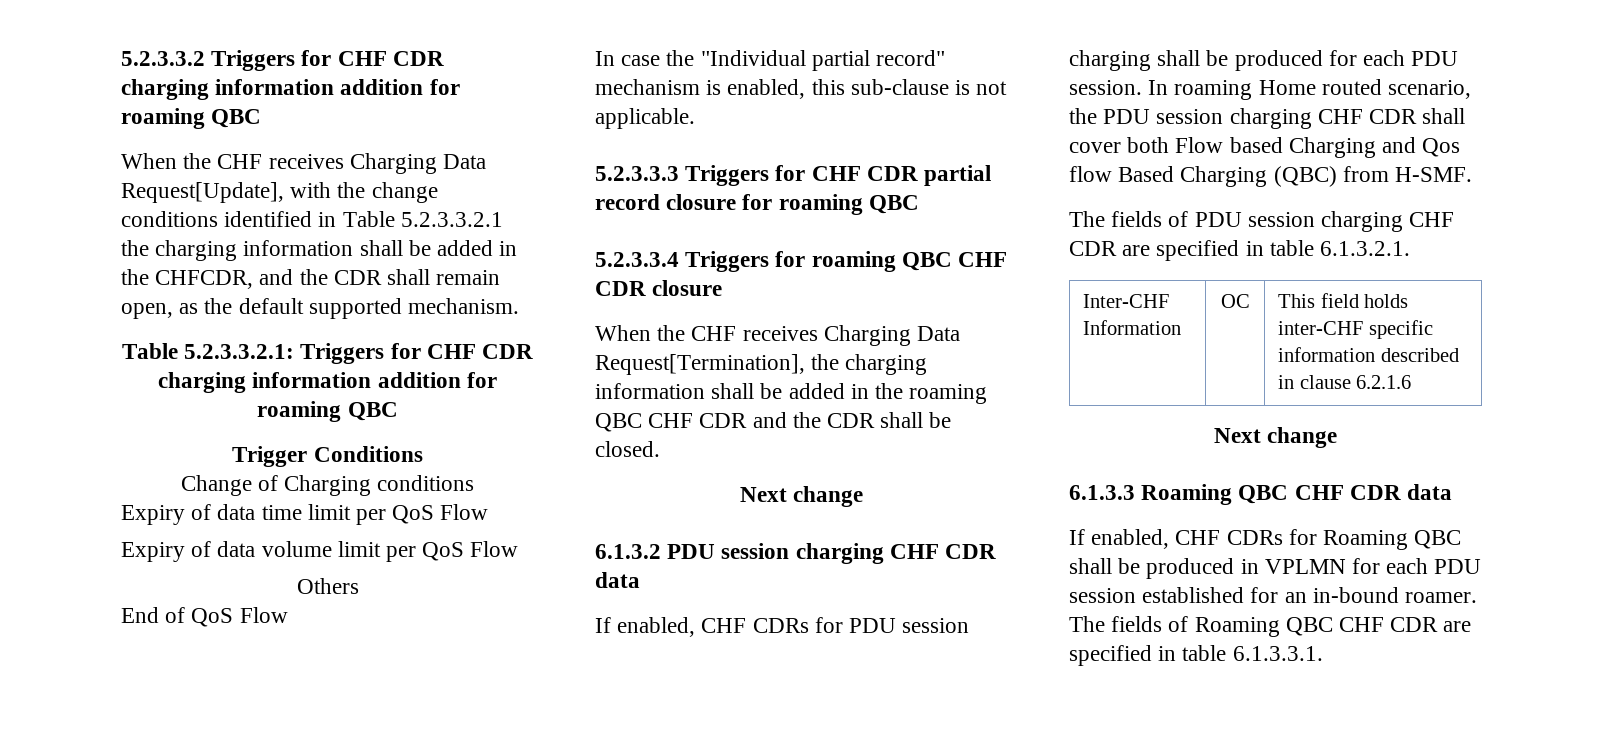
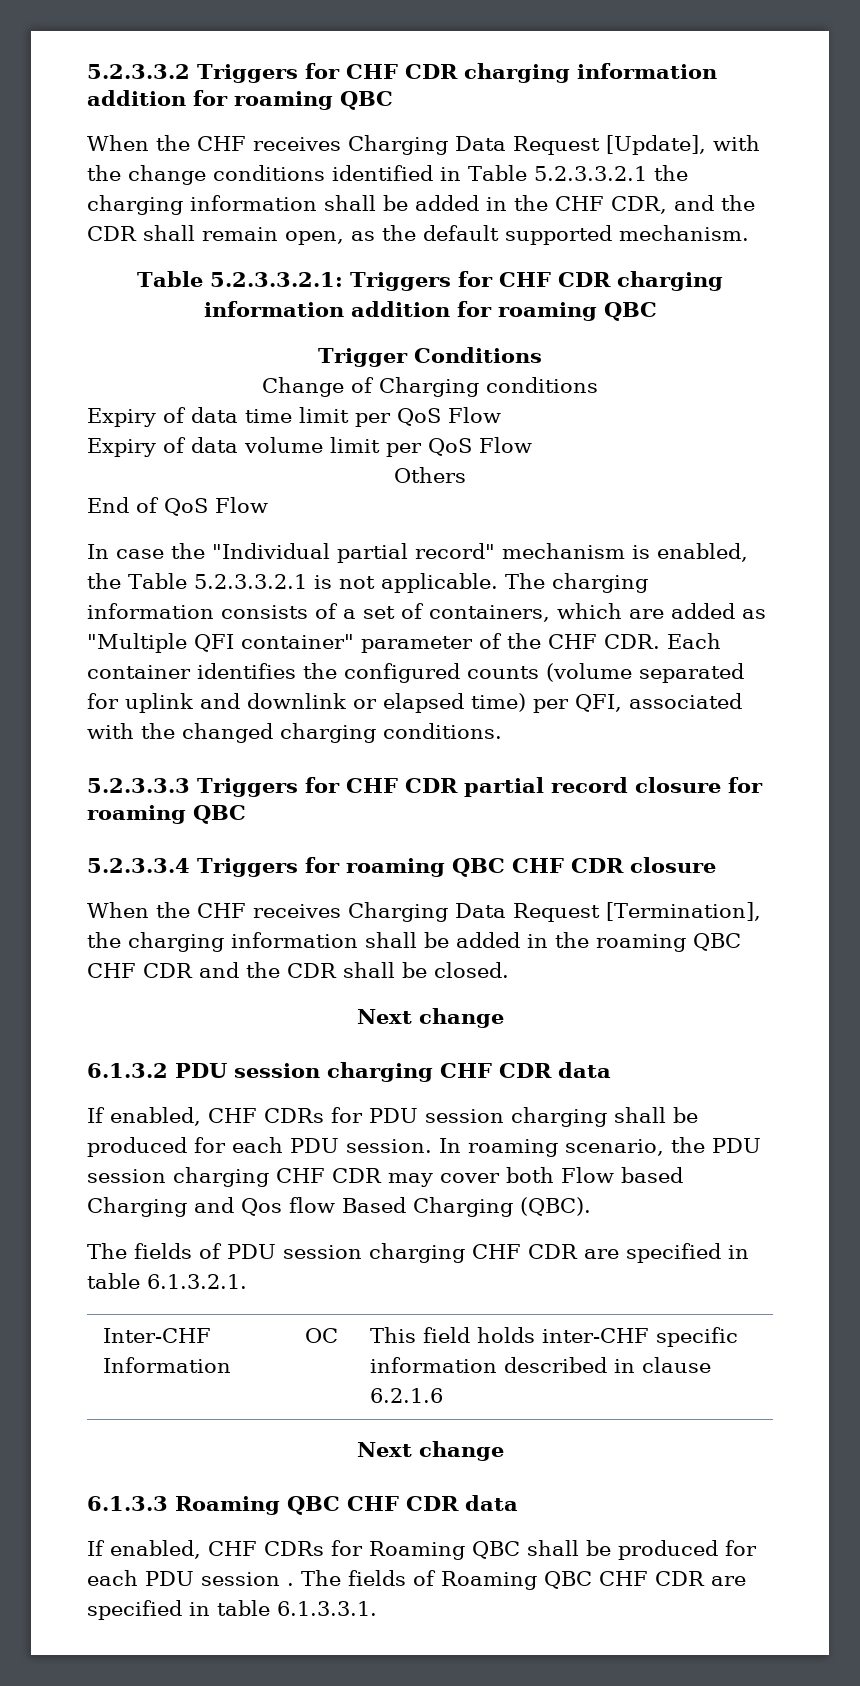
- When the CHF receives Charging Data Request[Update], with the change conditions identified in Table 5.2.3.3.2.1 the charging information shall be added in the CHFCDR, and the CDR shall remain open, as the default supported mechanism.
+ When the CHF receives Charging Data Request [Update], with the change conditions identified in Table 5.2.3.3.2.1 the charging information shall be added in the CHF CDR, and the CDR shall remain open, as the default supported mechanism.
- In case the "Individual partial record" mechanism is enabled, this sub-clause is not applicable.
+ In case the "Individual partial record" mechanism is enabled, the Table 5.2.3.3.2.1 is not applicable. The charging information consists of a set of containers, which are added as "Multiple QFI container" parameter of the CHF CDR. Each container identifies the configured counts (volume separated for uplink and downlink or elapsed time) per QFI, associated with the changed charging conditions.
- When the CHF receives Charging Data Request[Termination], the charging information shall be added in the roaming QBC CHF CDR and the CDR shall be closed.
+ When the CHF receives Charging Data Request [Termination], the charging information shall be added in the roaming QBC CHF CDR and the CDR shall be closed.
- In roaming Home routed scenario, the PDU session charging CHF CDR shall cover both Flow based Charging and Qos flow Based Charging (QBC) from H-SMF.
+ In roaming scenario, the PDU session charging CHF CDR may cover both Flow based Charging and Qos flow Based Charging (QBC).
- If enabled, CHF CDRs for Roaming QBC shall be produced in VPLMN for each PDU session established for an in-bound roamer.
+ If enabled, CHF CDRs for Roaming QBC shall be produced for each PDU session .

